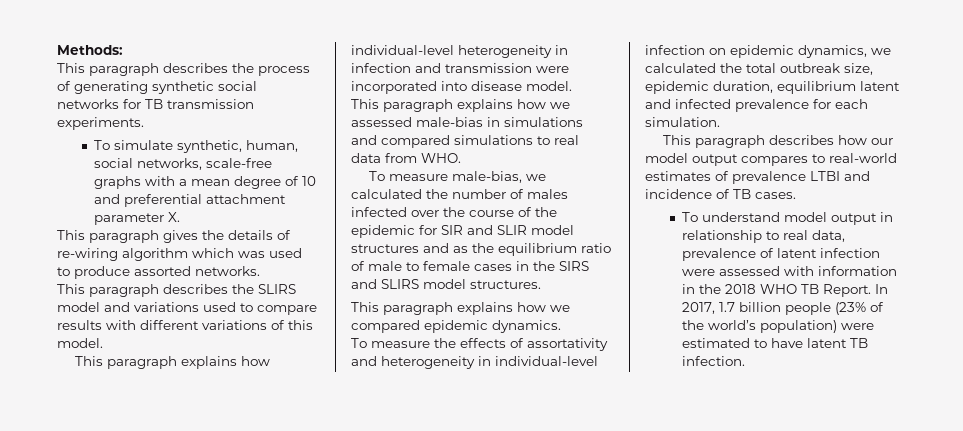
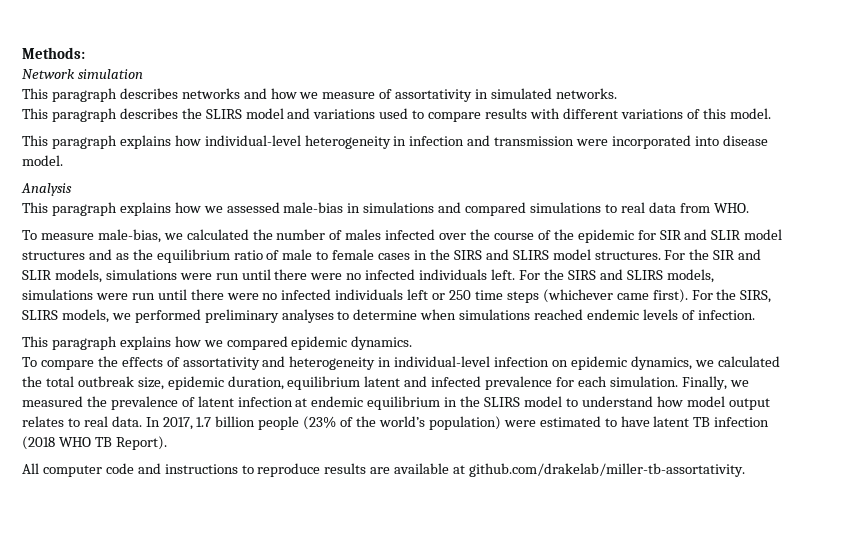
- This paragraph describes the process of generating synthetic social networks for TB transmission experiments.
- To simulate synthetic, human, social networks, scale-free graphs with a mean degree of 10 and preferential attachment parameter X.
- This paragraph gives the details of re-wiring algorithm which was used to produce assorted networks.
+ Network simulation
+ This paragraph describes networks and how we measure of assortativity in simulated networks.
+ Analysis
+ For the SIR and SLIR models, simulations were run until there were no infected individuals left. For the SIRS and SLIRS models, simulations were run until there were no infected individuals left or 250 time steps (whichever came first). For the SIRS, SLIRS models, we performed preliminary analyses to determine when simulations reached endemic levels of infection.
- To measure the effects of assortativity and heterogeneity in individual-level infection on epidemic dynamics, we calculated the total outbreak size, epidemic duration, equilibrium latent and infected prevalence for each simulation.
- This paragraph describes how our model output compares to real-world estimates of prevalence LTBI and incidence of TB cases.
- To understand model output in relationship to real data, prevalence of latent infection were assessed with information in the 2018 WHO TB Report.
+ To compare the effects of assortativity and heterogeneity in individual-level infection on epidemic dynamics, we calculated the total outbreak size, epidemic duration, equilibrium latent and infected prevalence for each simulation. Finally, we measured the prevalence of latent infection at endemic equilibrium in the SLIRS model to understand how model output relates to real data.
- In 2017, 1.7 billion people (23% of the world’s population) were estimated to have latent TB infection.
+ In 2017, 1.7 billion people (23% of the world’s population) were estimated to have latent TB infection (2018 WHO TB Report).
+ All computer code and instructions to reproduce results are available at github.com/drakelab/miller-tb-assortativity.

